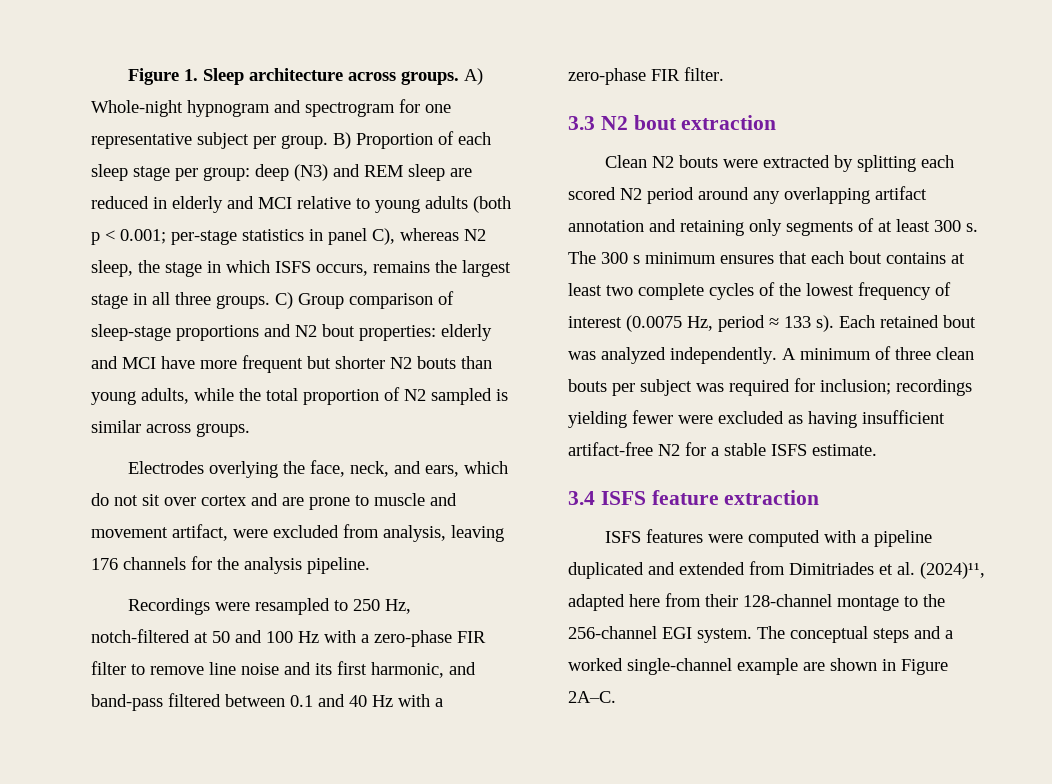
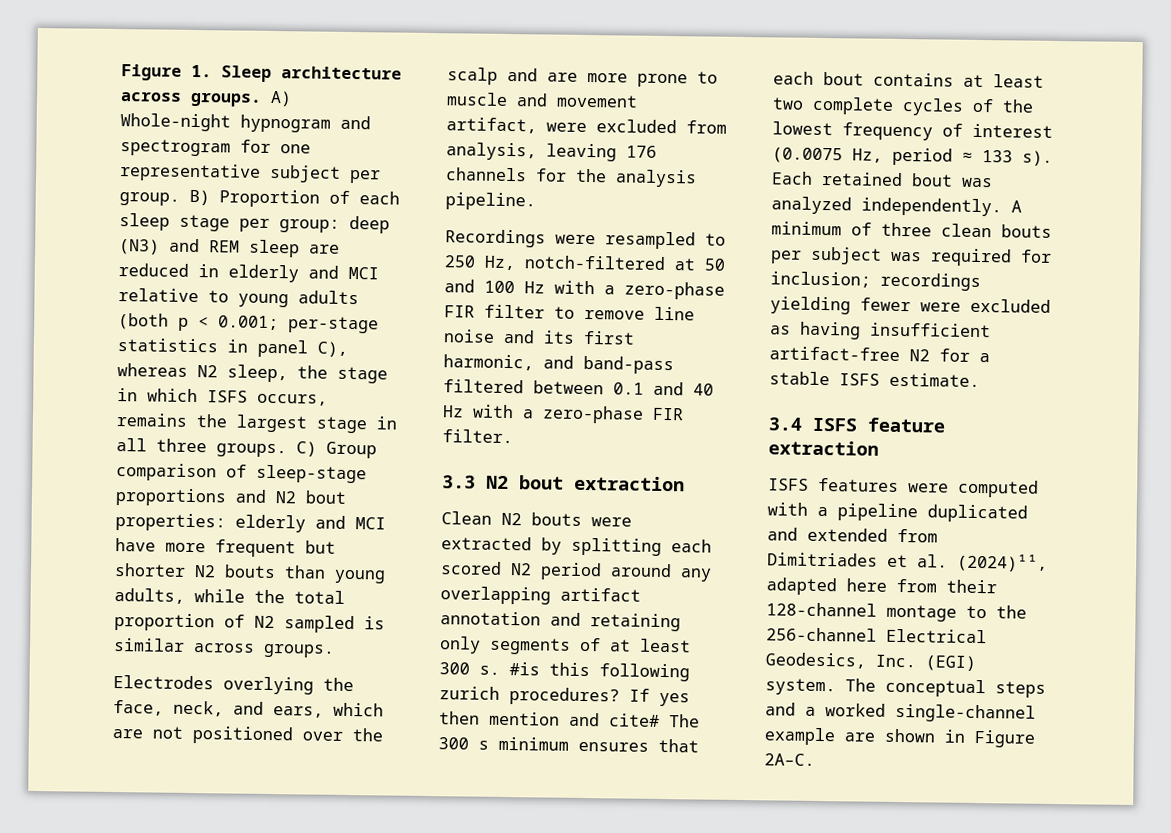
- Electrodes overlying the face, neck, and ears, which do not sit over cortex and are prone to muscle and movement artifact, were excluded from analysis, leaving 176 channels for the analysis pipeline.
+ Electrodes overlying the face, neck, and ears, which are not positioned over the scalp and are more prone to muscle and movement artifact, were excluded from analysis, leaving 176 channels for the analysis pipeline.
- The 300 s minimum ensures that each bout contains at least two complete cycles of the lowest frequency of interest (0.0075 Hz, period ≈ 133 s).
+ #is this following zurich procedures? If yes then mention and cite# The 300 s minimum ensures that each bout contains at least two complete cycles of the lowest frequency of interest (0.0075 Hz, period ≈ 133 s).
- ISFS features were computed with a pipeline duplicated and extended from Dimitriades et al. (2024)¹¹, adapted here from their 128-channel montage to the 256-channel EGI system.
+ ISFS features were computed with a pipeline duplicated and extended from Dimitriades et al. (2024)¹¹, adapted here from their 128-channel montage to the 256-channel Electrical Geodesics, Inc. (EGI) system.

